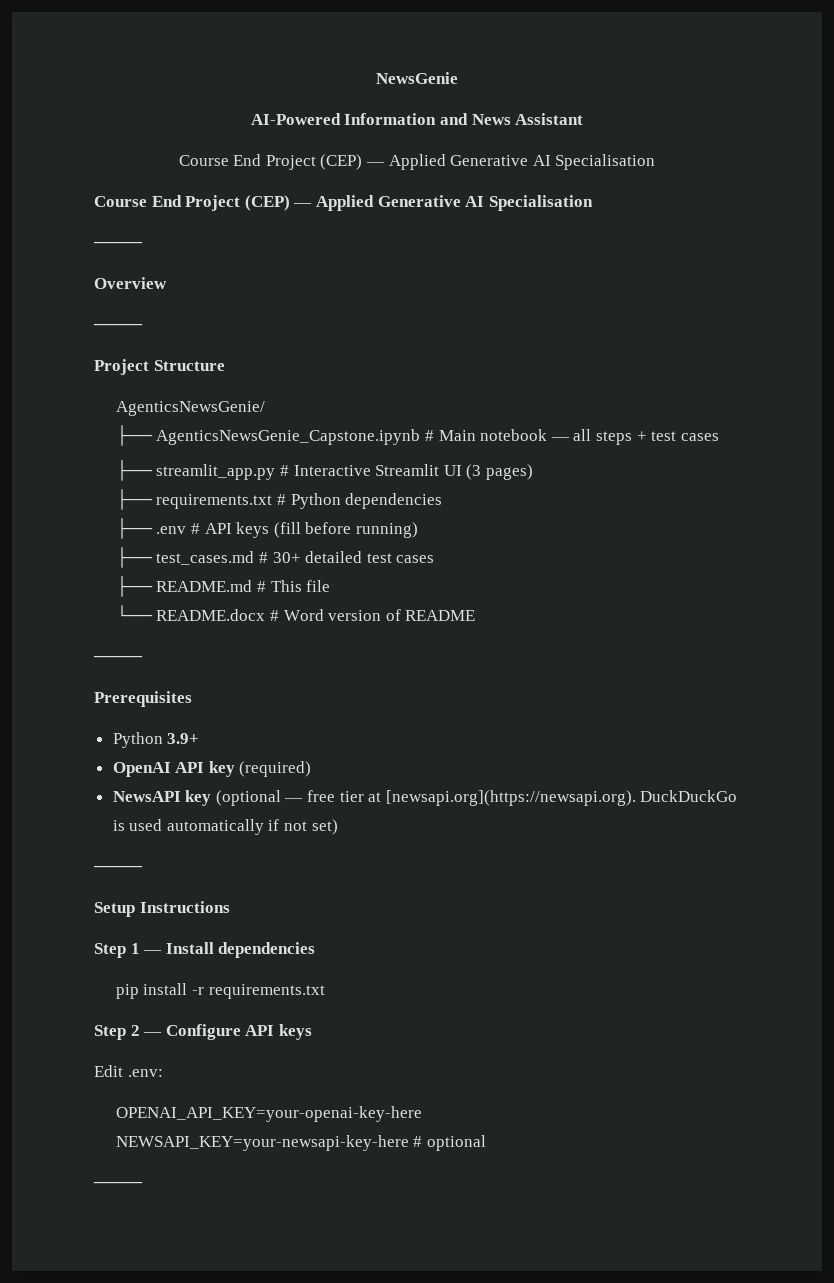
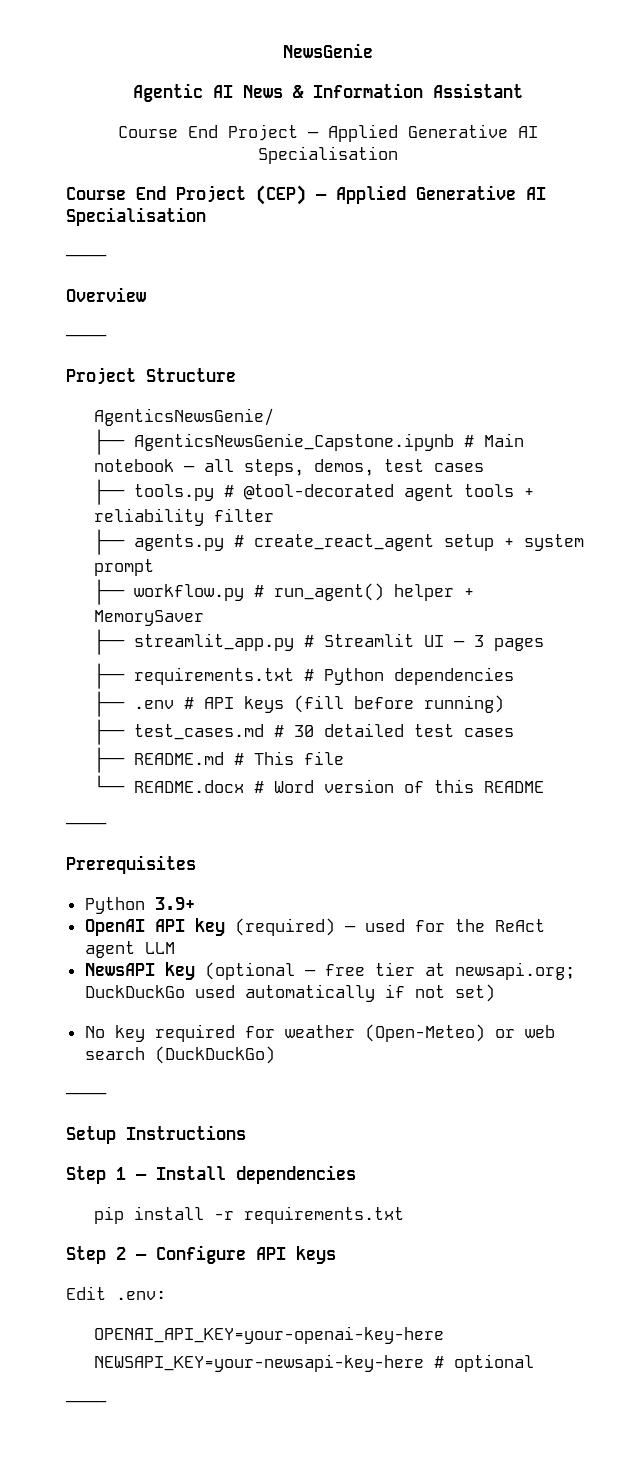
- AI-Powered Information and News Assistant
- Course End Project (CEP) — Applied Generative AI Specialisation
+ Agentic AI News & Information Assistant
+ Course End Project — Applied Generative AI Specialisation
- ├── AgenticsNewsGenie_Capstone.ipynb # Main notebook — all steps + test cases
+ ├── AgenticsNewsGenie_Capstone.ipynb # Main notebook — all steps, demos, test cases
+ ├── tools.py # @tool-decorated agent tools + reliability filter
+ ├── agents.py # create_react_agent setup + system prompt
+ ├── workflow.py # run_agent() helper + MemorySaver
- ├── streamlit_app.py # Interactive Streamlit UI (3 pages)
+ ├── streamlit_app.py # Streamlit UI — 3 pages
- ├── test_cases.md # 30+ detailed test cases
+ ├── test_cases.md # 30 detailed test cases
- └── README.docx # Word version of README
+ └── README.docx # Word version of this README
- OpenAI API key (required)
+ OpenAI API key (required) — used for the ReAct agent LLM
- NewsAPI key (optional — free tier at [newsapi.org](https://newsapi.org). DuckDuckGo is used automatically if not set)
+ NewsAPI key (optional — free tier at newsapi.org; DuckDuckGo used automatically if not set)
+ No key required for weather (Open-Meteo) or web search (DuckDuckGo)

